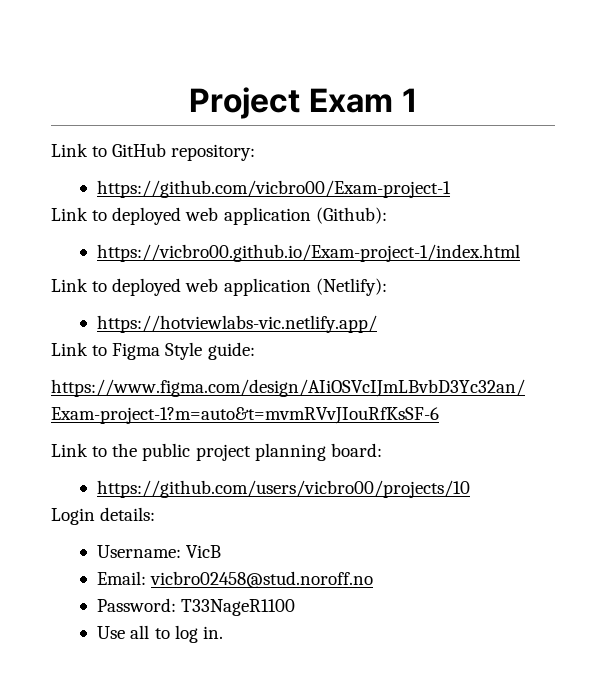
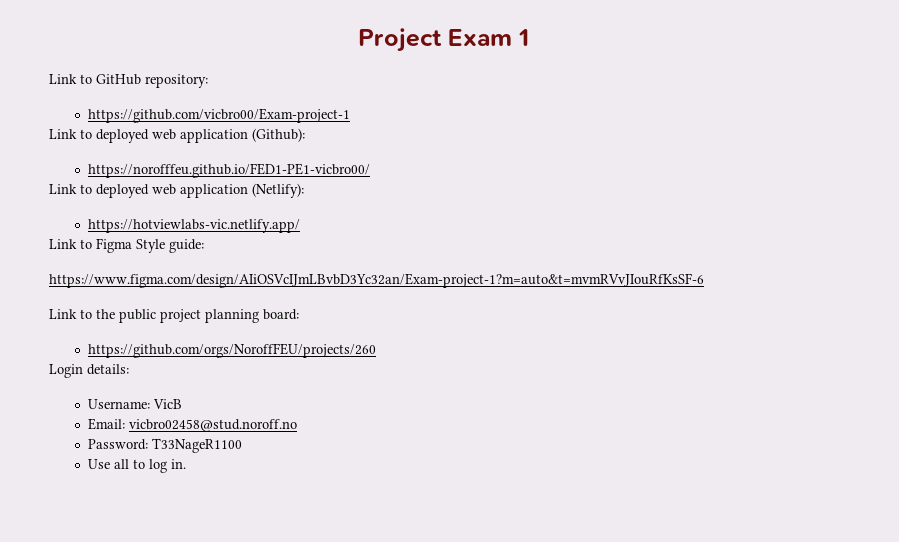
- https://vicbro00.github.io/Exam-project-1/index.html
+ https://norofffeu.github.io/FED1-PE1-vicbro00/
- https://github.com/users/vicbro00/projects/10
+ https://github.com/orgs/NoroffFEU/projects/260

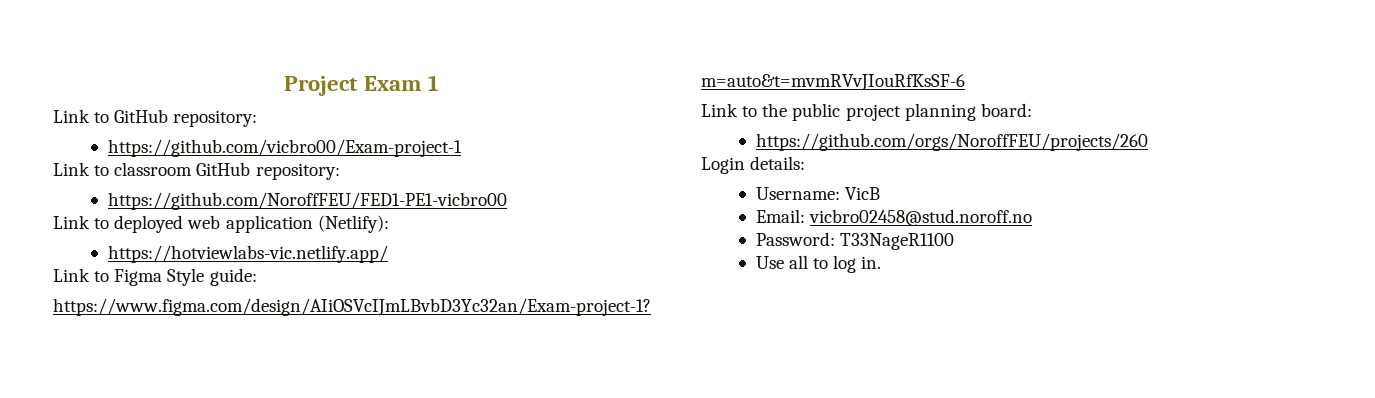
- Link to deployed web application (Github):
- https://norofffeu.github.io/FED1-PE1-vicbro00/
+ Link to classroom GitHub repository:
+ https://github.com/NoroffFEU/FED1-PE1-vicbro00

